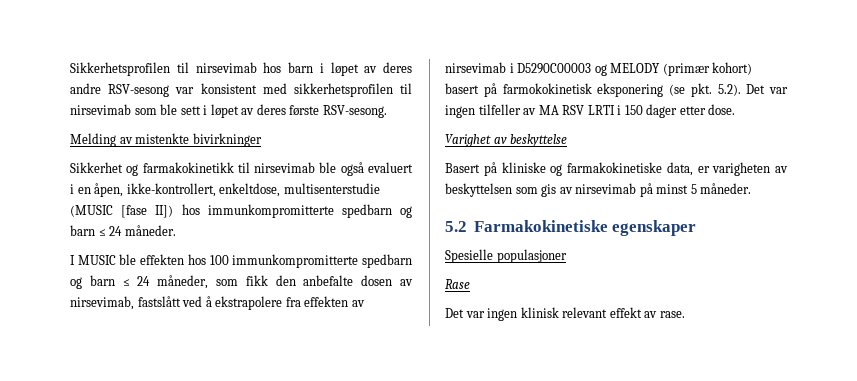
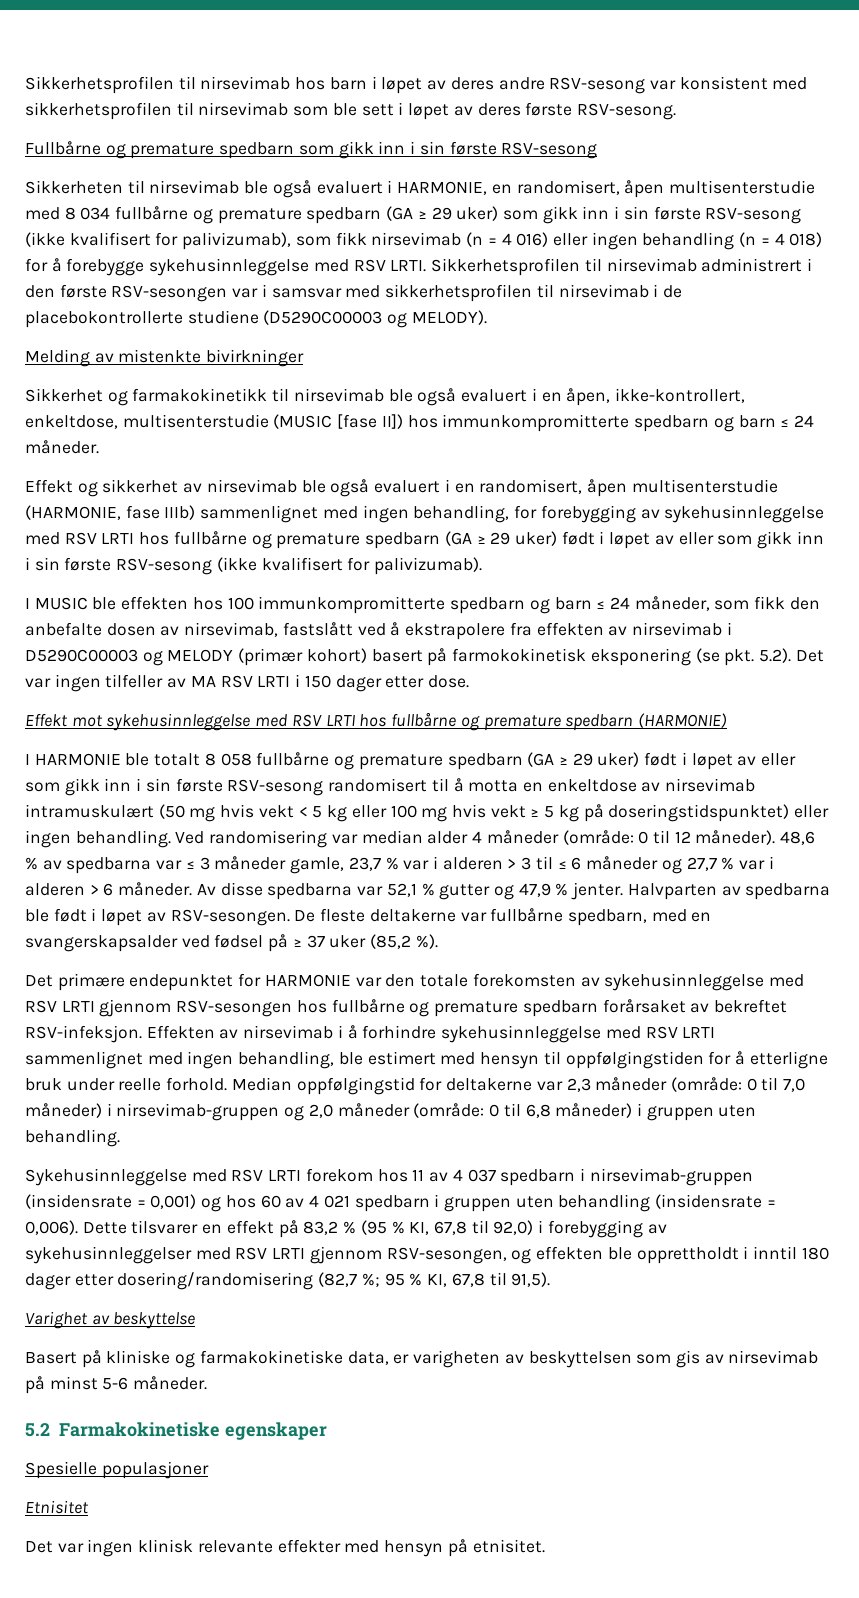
+ Fullbårne og premature spedbarn som gikk inn i sin første RSV-sesong
+ Sikkerheten til nirsevimab ble også evaluert i HARMONIE, en randomisert, åpen multisenterstudie med 8 034 fullbårne og premature spedbarn (GA ≥ 29 uker) som gikk inn i sin første RSV-sesong (ikke kvalifisert for palivizumab), som fikk nirsevimab (n = 4 016) eller ingen behandling (n = 4 018) for å forebygge sykehusinnleggelse med RSV LRTI. Sikkerhetsprofilen til nirsevimab administrert i den første RSV-sesongen var i samsvar med sikkerhetsprofilen til nirsevimab i de placebokontrollerte studiene (D5290C00003 og MELODY).
+ Effekt og sikkerhet av nirsevimab ble også evaluert i en randomisert, åpen multisenterstudie (HARMONIE, fase IIIb) sammenlignet med ingen behandling, for forebygging av sykehusinnleggelse med RSV LRTI hos fullbårne og premature spedbarn (GA ≥ 29 uker) født i løpet av eller som gikk inn i sin første RSV-sesong (ikke kvalifisert for palivizumab).
+ Effekt mot sykehusinnleggelse med RSV LRTI hos fullbårne og premature spedbarn (HARMONIE)
+ I HARMONIE ble totalt 8 058 fullbårne og premature spedbarn (GA ≥ 29 uker) født i løpet av eller som gikk inn i sin første RSV-sesong randomisert til å motta en enkeltdose av nirsevimab intramuskulært (50 mg hvis vekt < 5 kg eller 100 mg hvis vekt ≥ 5 kg på doseringstidspunktet) eller ingen behandling. Ved randomisering var median alder 4 måneder (område: 0 til 12 måneder). 48,6 % av spedbarna var ≤ 3 måneder gamle, 23,7 % var i alderen > 3 til ≤ 6 måneder og 27,7 % var i alderen > 6 måneder. Av disse spedbarna var 52,1 % gutter og 47,9 % jenter. Halvparten av spedbarna ble født i løpet av RSV-sesongen. De fleste deltakerne var fullbårne spedbarn, med en svangerskapsalder ved fødsel på ≥ 37 uker (85,2 %).
+ Det primære endepunktet for HARMONIE var den totale forekomsten av sykehusinnleggelse med RSV LRTI gjennom RSV-sesongen hos fullbårne og premature spedbarn forårsaket av bekreftet RSV-infeksjon. Effekten av nirsevimab i å forhindre sykehusinnleggelse med RSV LRTI sammenlignet med ingen behandling, ble estimert med hensyn til oppfølgingstiden for å etterligne bruk under reelle forhold. Median oppfølgingstid for deltakerne var 2,3 måneder (område: 0 til 7,0 måneder) i nirsevimab-gruppen og 2,0 måneder (område: 0 til 6,8 måneder) i gruppen uten behandling.
+ Sykehusinnleggelse med RSV LRTI forekom hos 11 av 4 037 spedbarn i nirsevimab-gruppen (insidensrate = 0,001) og hos 60 av 4 021 spedbarn i gruppen uten behandling (insidensrate = 0,006). Dette tilsvarer en effekt på 83,2 % (95 % KI, 67,8 til 92,0) i forebygging av sykehusinnleggelser med RSV LRTI gjennom RSV-sesongen, og effekten ble opprettholdt i inntil 180 dager etter dosering/randomisering (82,7 %; 95 % KI, 67,8 til 91,5).
- Basert på kliniske og farmakokinetiske data, er varigheten av beskyttelsen som gis av nirsevimab på minst 5 måneder.
+ Basert på kliniske og farmakokinetiske data, er varigheten av beskyttelsen som gis av nirsevimab på minst 5-6 måneder.
- Rase
+ Etnisitet
- Det var ingen klinisk relevant effekt av rase.
+ Det var ingen klinisk relevante effekter med hensyn på etnisitet.

